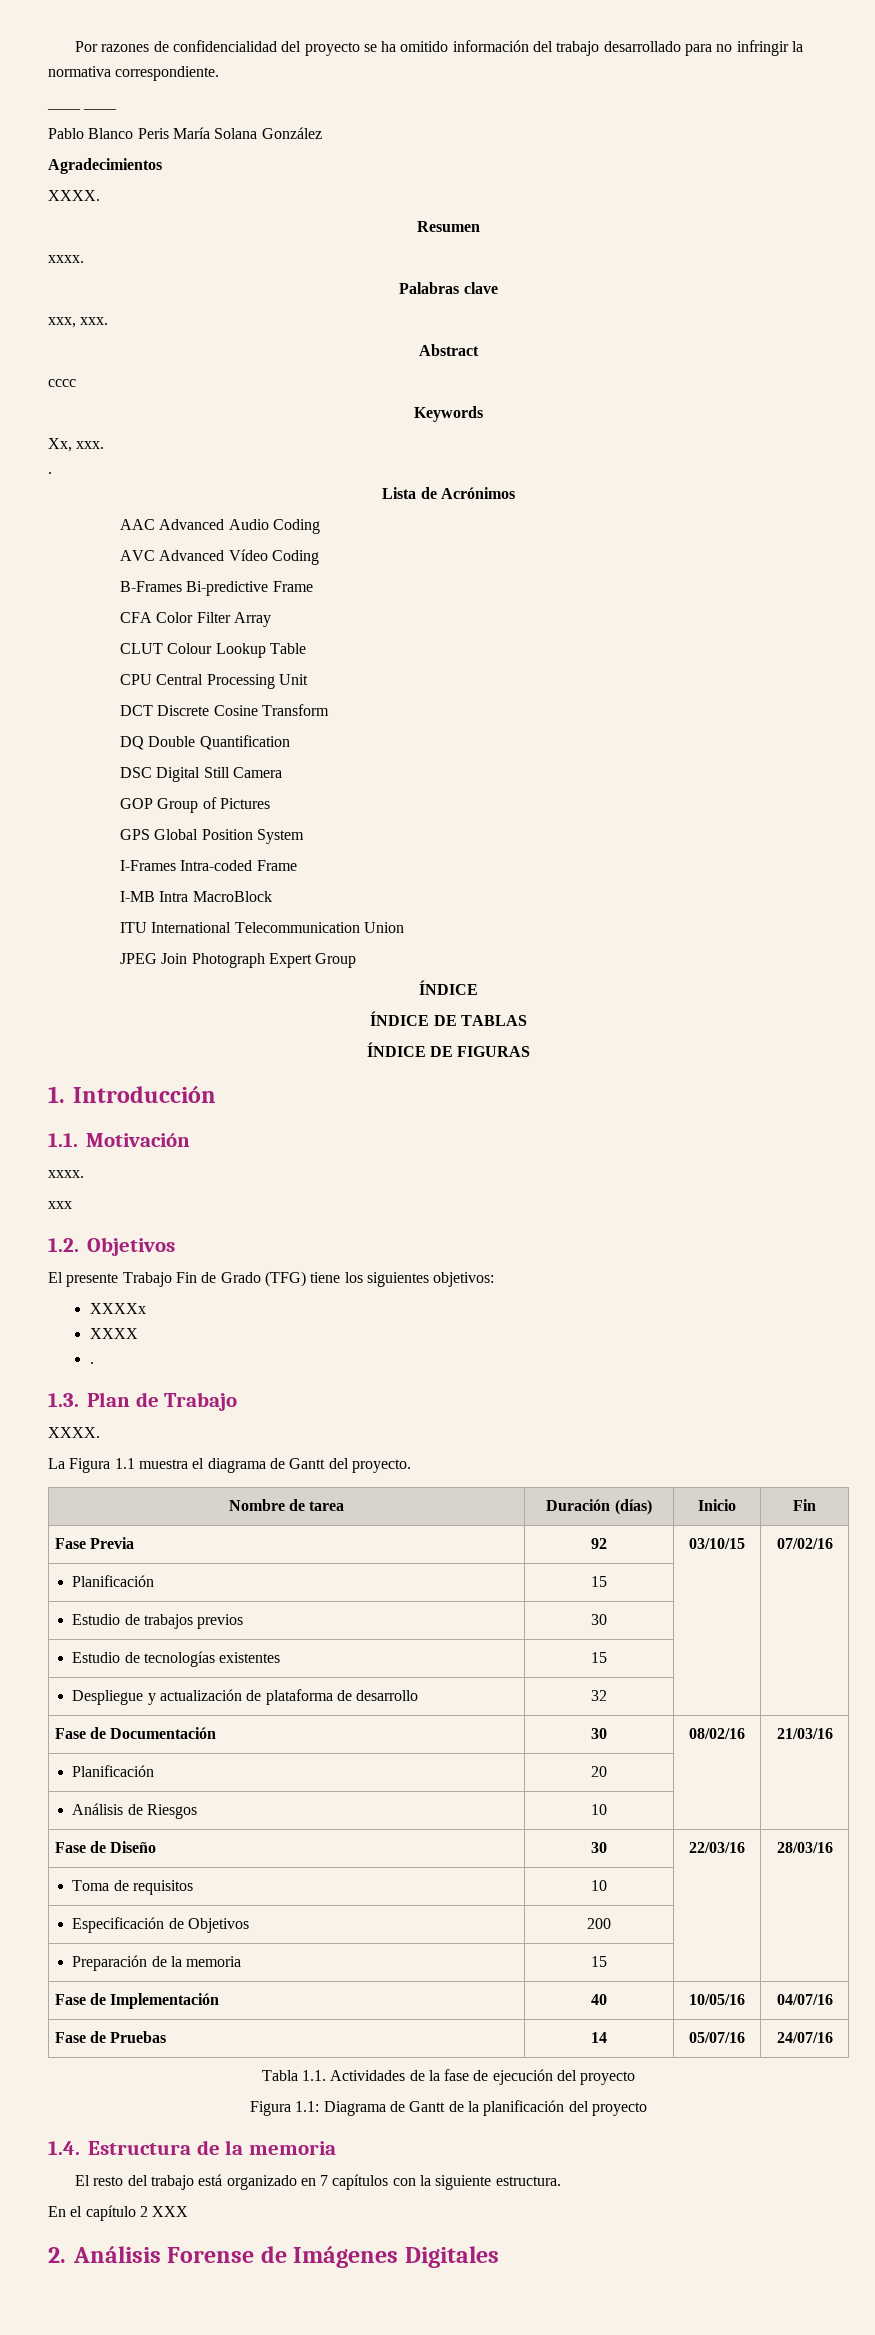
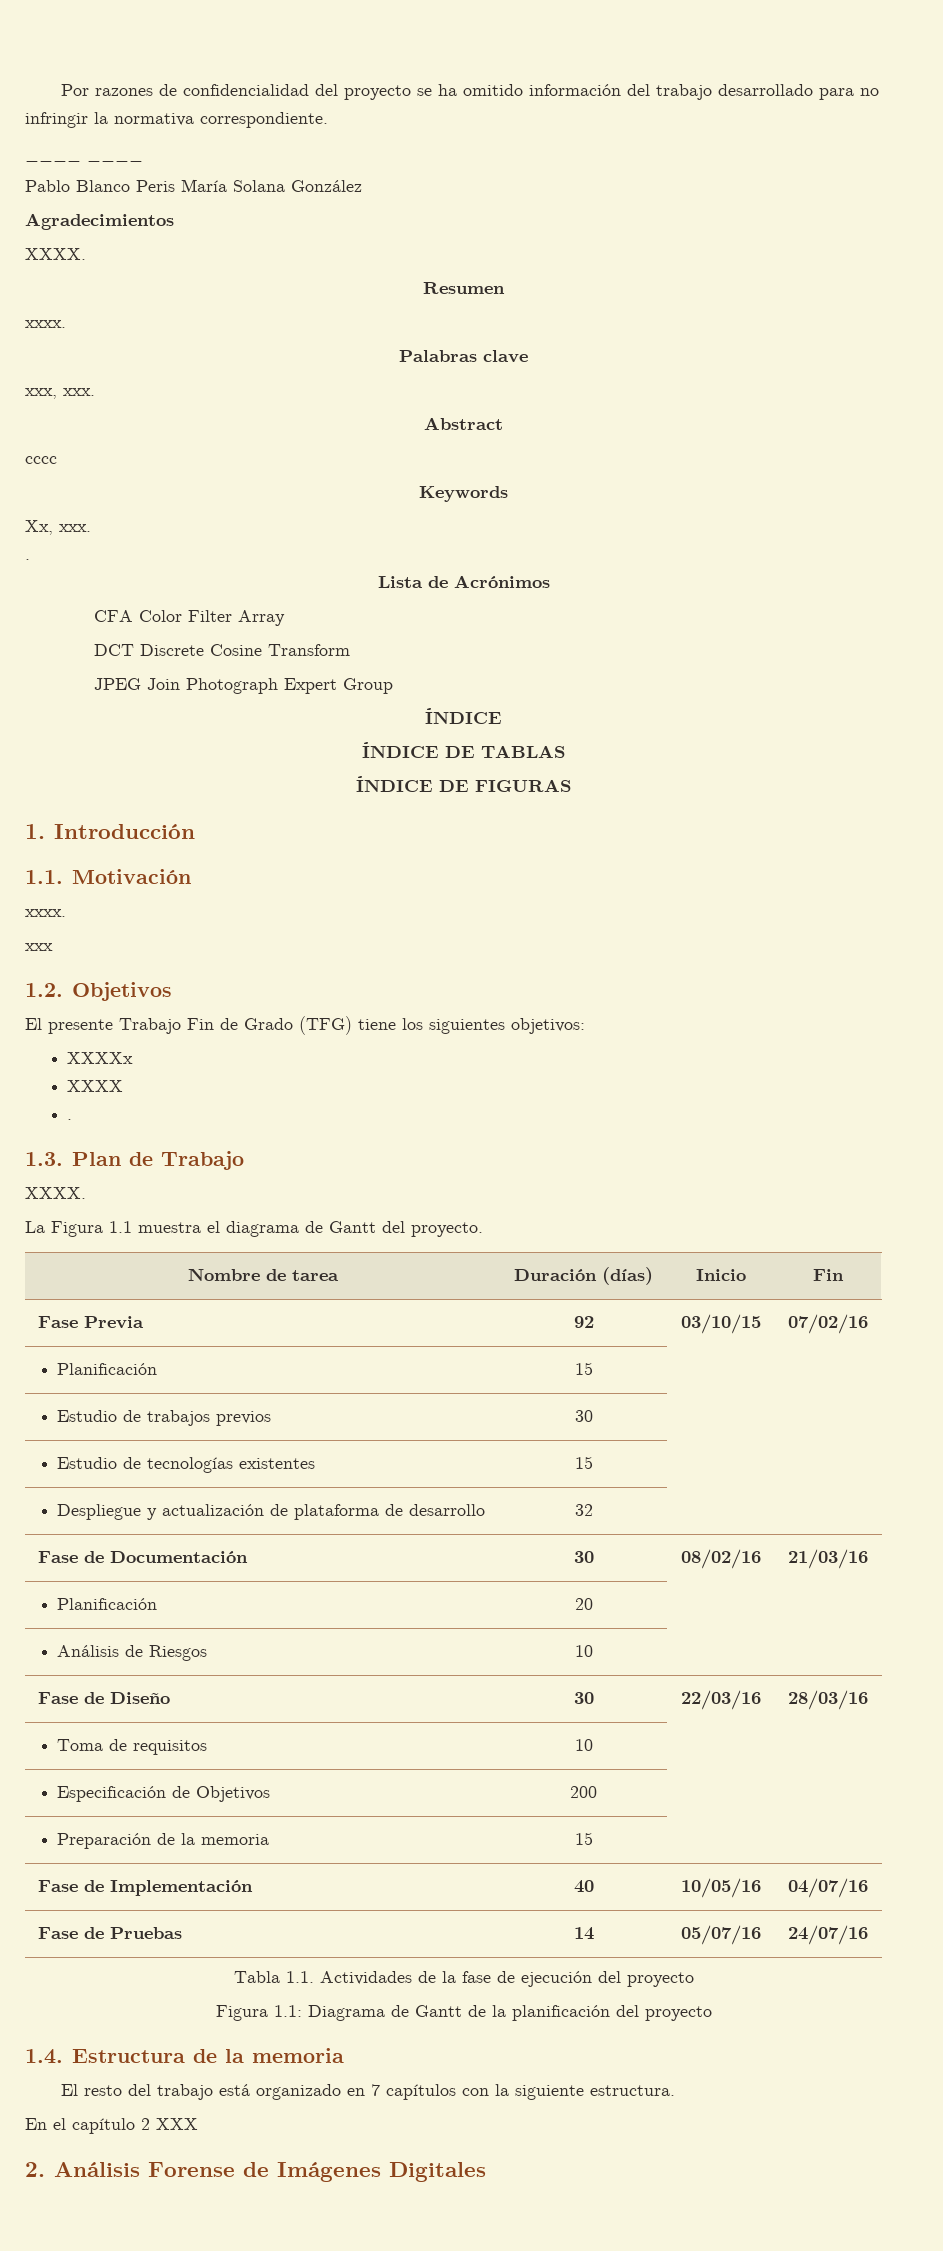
- AAC Advanced Audio Coding
- AVC Advanced Vídeo Coding
- B-Frames Bi-predictive Frame
  CFA Color Filter Array
- CLUT Colour Lookup Table
- CPU Central Processing Unit
  DCT Discrete Cosine Transform
- DQ Double Quantification
- DSC Digital Still Camera
- GOP Group of Pictures
- GPS Global Position System
- I-Frames Intra-coded Frame
- I-MB Intra MacroBlock
- ITU International Telecommunication Union

